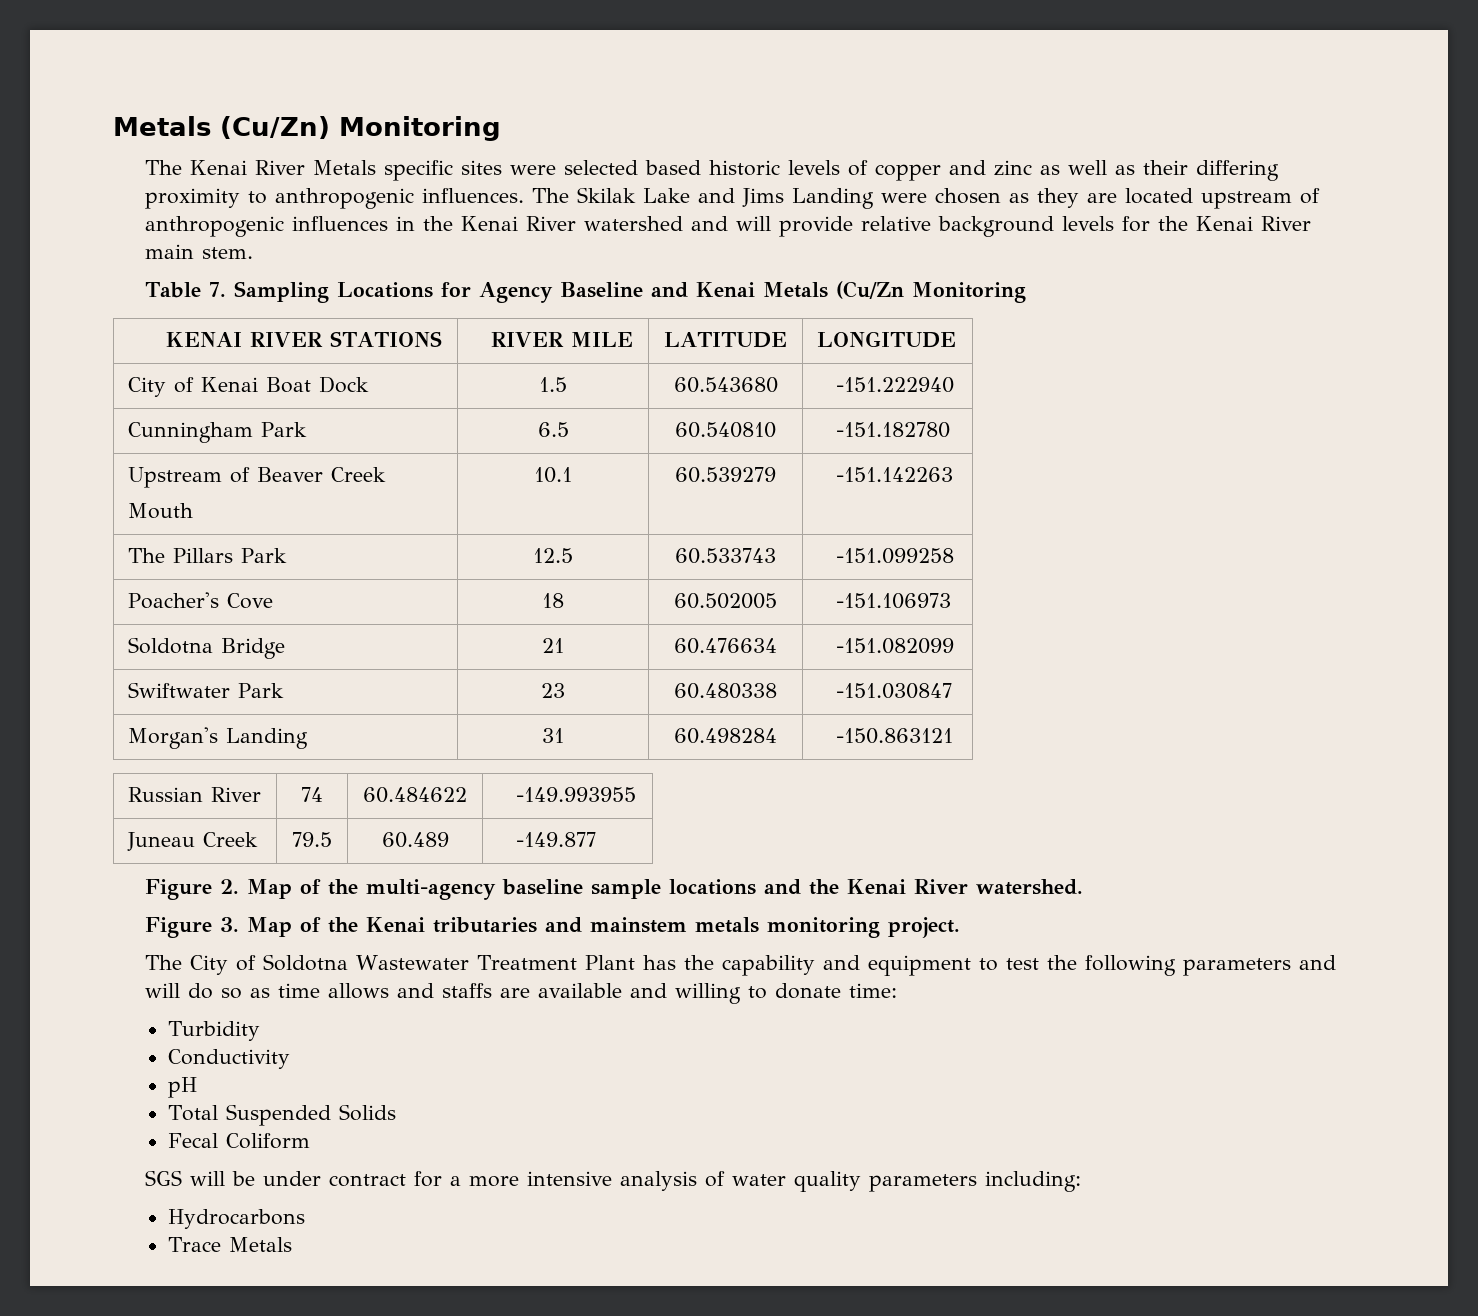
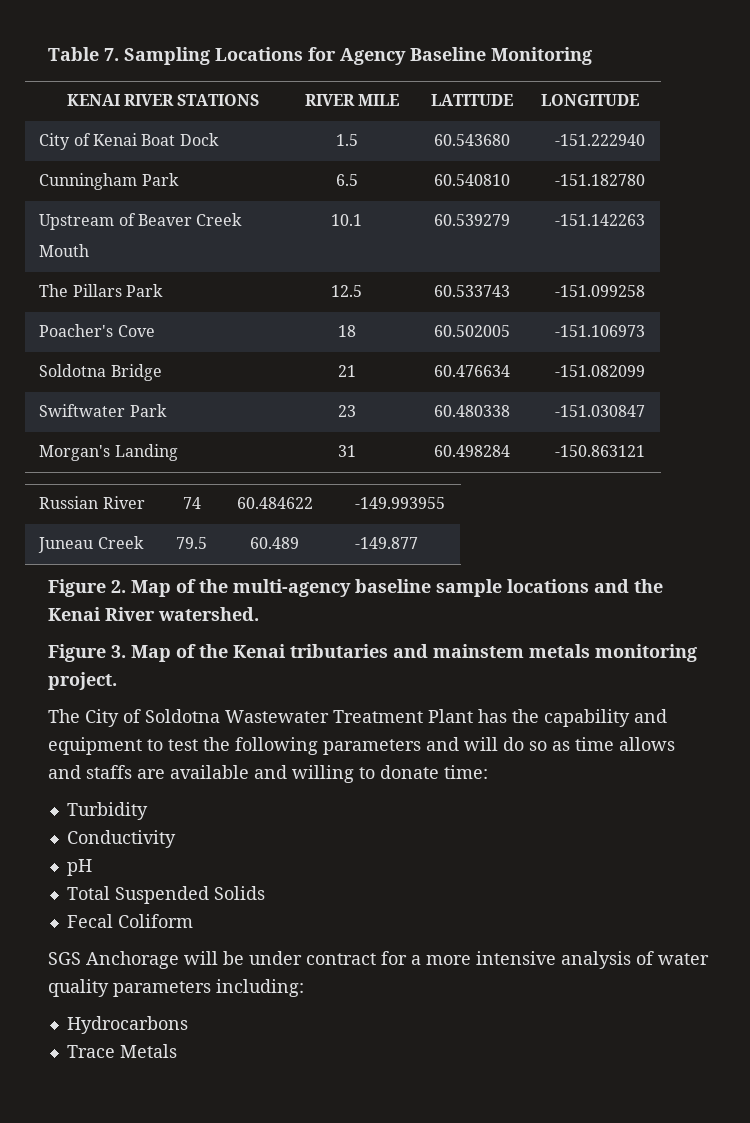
- Metals (Cu/Zn) Monitoring
- The Kenai River Metals specific sites were selected based historic levels of copper and zinc as well as their differing proximity to anthropogenic influences. The Skilak Lake and Jims Landing were chosen as they are located upstream of anthropogenic influences in the Kenai River watershed and will provide relative background levels for the Kenai River main stem.
- Table 7. Sampling Locations for Agency Baseline and Kenai Metals (Cu/Zn Monitoring
+ Table 7. Sampling Locations for Agency Baseline Monitoring
- SGS will be under contract for a more intensive analysis of water quality parameters including:
+ SGS Anchorage will be under contract for a more intensive analysis of water quality parameters including:

